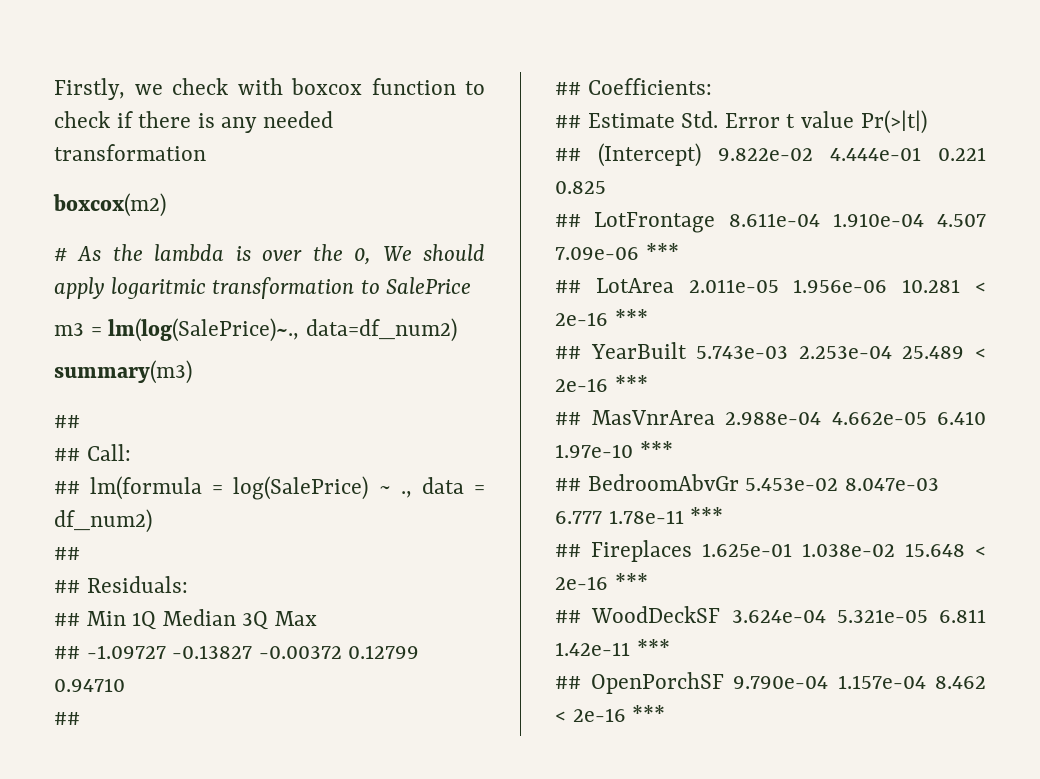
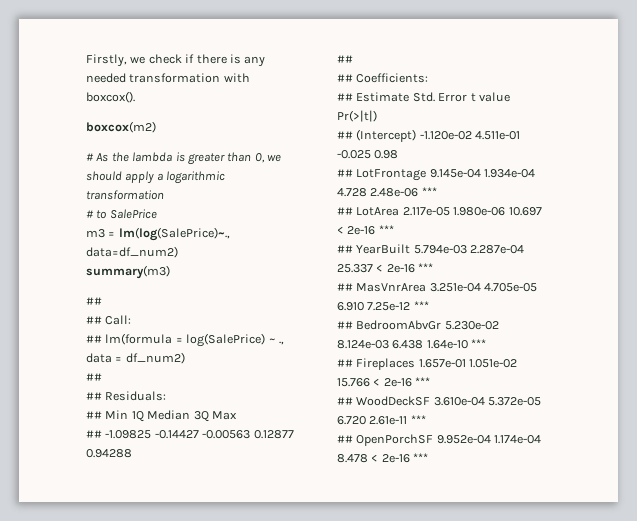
- Firstly, we check with boxcox function to check if there is any needed transformation
+ Firstly, we check if there is any needed transformation with boxcox().
- # As the lambda is over the 0, We should apply logaritmic transformation to SalePrice
+ # As the lambda is greater than 0, we should apply a logarithmic transformation
+ # to SalePrice
- ## -1.09727 -0.13827 -0.00372 0.12799 0.94710
+ ## -1.09825 -0.14427 -0.00563 0.12877 0.94288
- ## (Intercept) 9.822e-02 4.444e-01 0.221 0.825
- ## LotFrontage 8.611e-04 1.910e-04 4.507 7.09e-06 ***
+ ## (Intercept) -1.120e-02 4.511e-01 -0.025 0.98
+ ## LotFrontage 9.145e-04 1.934e-04 4.728 2.48e-06 ***
- ## LotArea 2.011e-05 1.956e-06 10.281 < 2e-16 ***
+ ## LotArea 2.117e-05 1.980e-06 10.697 < 2e-16 ***
- ## YearBuilt 5.743e-03 2.253e-04 25.489 < 2e-16 ***
+ ## YearBuilt 5.794e-03 2.287e-04 25.337 < 2e-16 ***
- ## MasVnrArea 2.988e-04 4.662e-05 6.410 1.97e-10 ***
+ ## MasVnrArea 3.251e-04 4.705e-05 6.910 7.25e-12 ***
- ## BedroomAbvGr 5.453e-02 8.047e-03 6.777 1.78e-11 ***
+ ## BedroomAbvGr 5.230e-02 8.124e-03 6.438 1.64e-10 ***
- ## Fireplaces 1.625e-01 1.038e-02 15.648 < 2e-16 ***
+ ## Fireplaces 1.657e-01 1.051e-02 15.766 < 2e-16 ***
- ## WoodDeckSF 3.624e-04 5.321e-05 6.811 1.42e-11 ***
+ ## WoodDeckSF 3.610e-04 5.372e-05 6.720 2.61e-11 ***
- ## OpenPorchSF 9.790e-04 1.157e-04 8.462 < 2e-16 ***
+ ## OpenPorchSF 9.952e-04 1.174e-04 8.478 < 2e-16 ***

